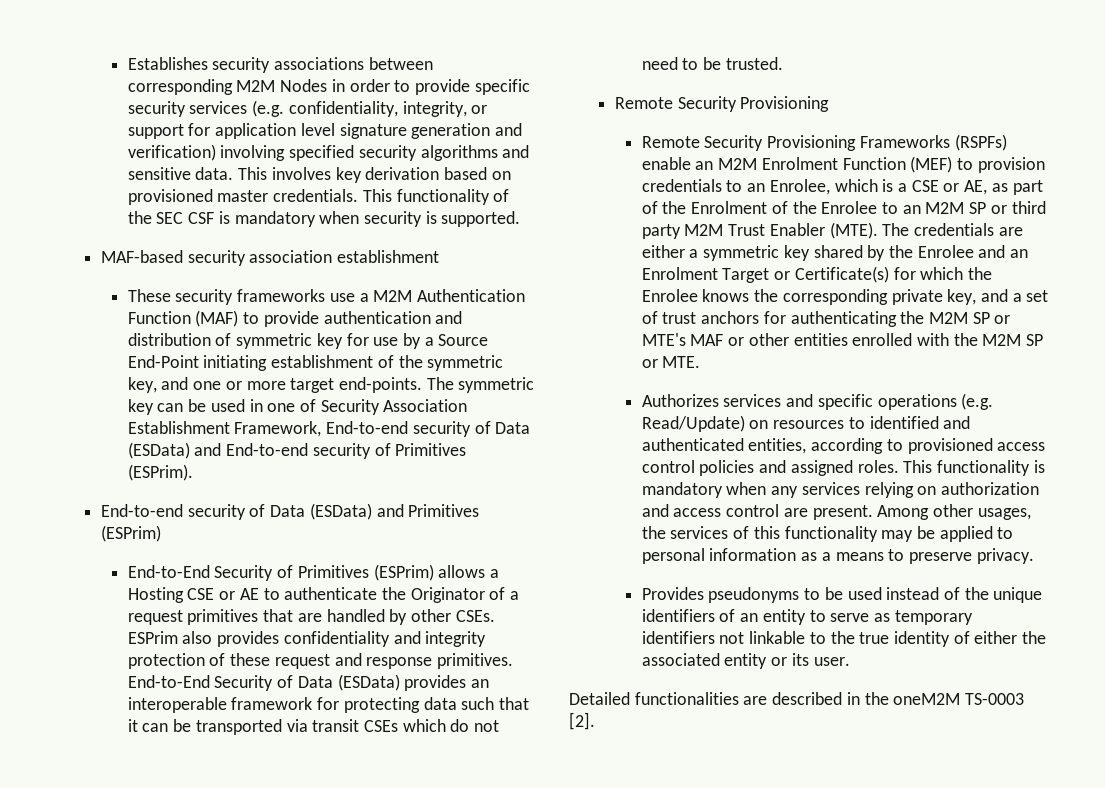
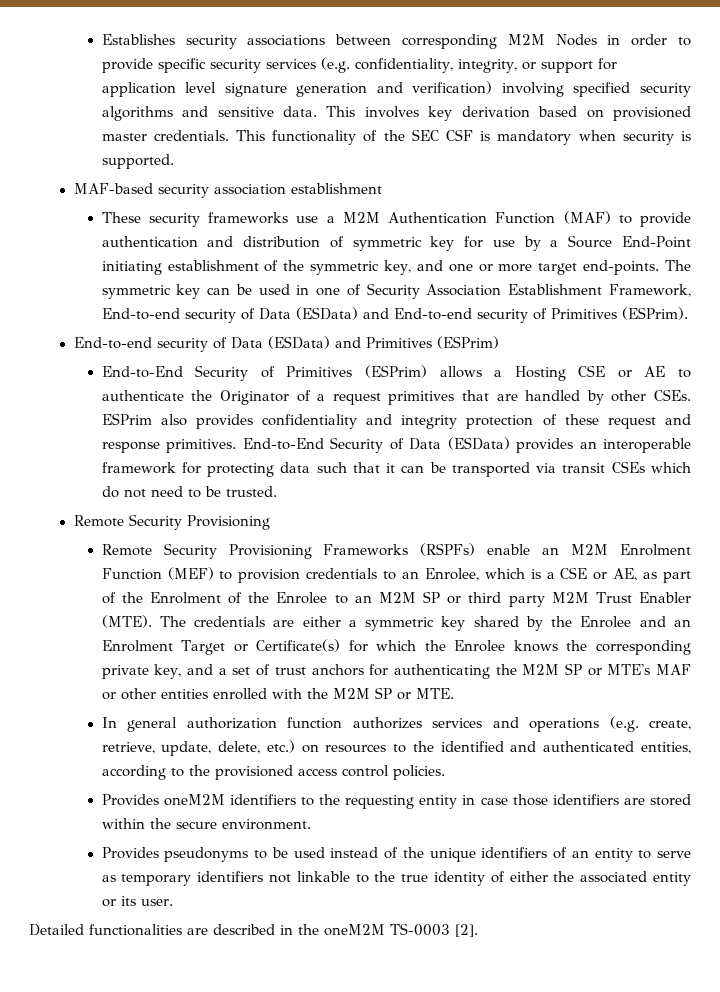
- Authorizes services and specific operations (e.g. Read/Update) on resources to identified and authenticated entities, according to provisioned access control policies and assigned roles. This functionality is mandatory when any services relying on authorization and access control are present. Among other usages, the services of this functionality may be applied to personal information as a means to preserve privacy.
+ In general authorization function authorizes services and operations (e.g. create, retrieve, update, delete, etc.) on resources to the identified and authenticated entities, according to the provisioned access control policies.
+ Provides oneM2M identifiers to the requesting entity in case those identifiers are stored within the secure environment.

